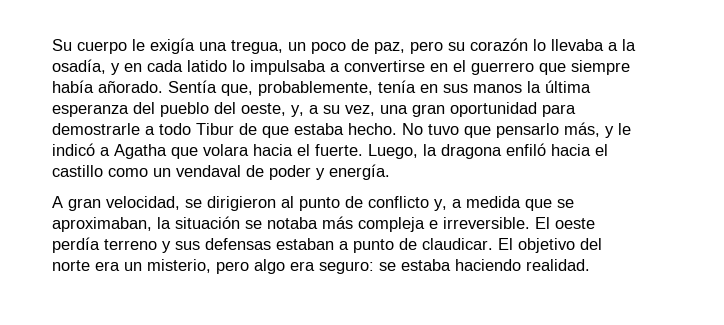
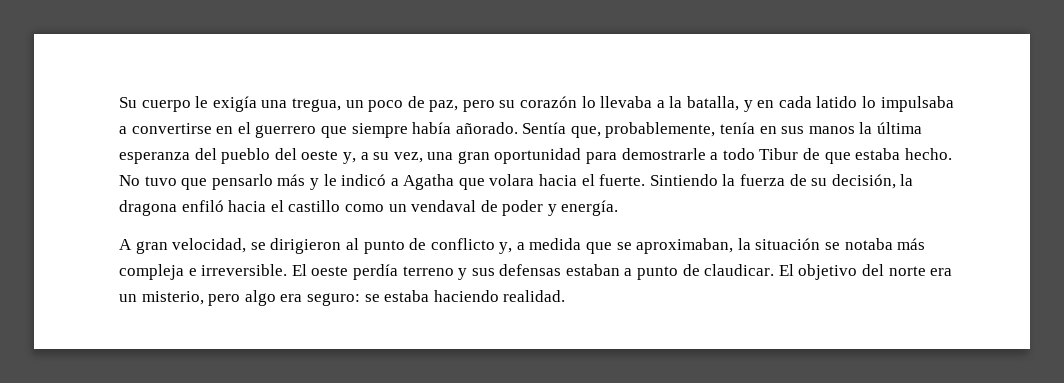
- Su cuerpo le exigía una tregua, un poco de paz, pero su corazón lo llevaba a la osadía, y en cada latido lo impulsaba a convertirse en el guerrero que siempre había añorado.
+ Su cuerpo le exigía una tregua, un poco de paz, pero su corazón lo llevaba a la batalla, y en cada latido lo impulsaba a convertirse en el guerrero que siempre había añorado.
- Sentía que, probablemente, tenía en sus manos la última esperanza del pueblo del oeste, y, a su vez, una gran oportunidad para demostrarle a todo Tibur de que estaba hecho.
+ Sentía que, probablemente, tenía en sus manos la última esperanza del pueblo del oeste y, a su vez, una gran oportunidad para demostrarle a todo Tibur de que estaba hecho.
- No tuvo que pensarlo más, y le indicó a Agatha que volara hacia el fuerte.
+ No tuvo que pensarlo más y le indicó a Agatha que volara hacia el fuerte.
- Luego, la dragona enfiló hacia el castillo como un vendaval de poder y energía.
+ Sintiendo la fuerza de su decisión, la dragona enfiló hacia el castillo como un vendaval de poder y energía.

